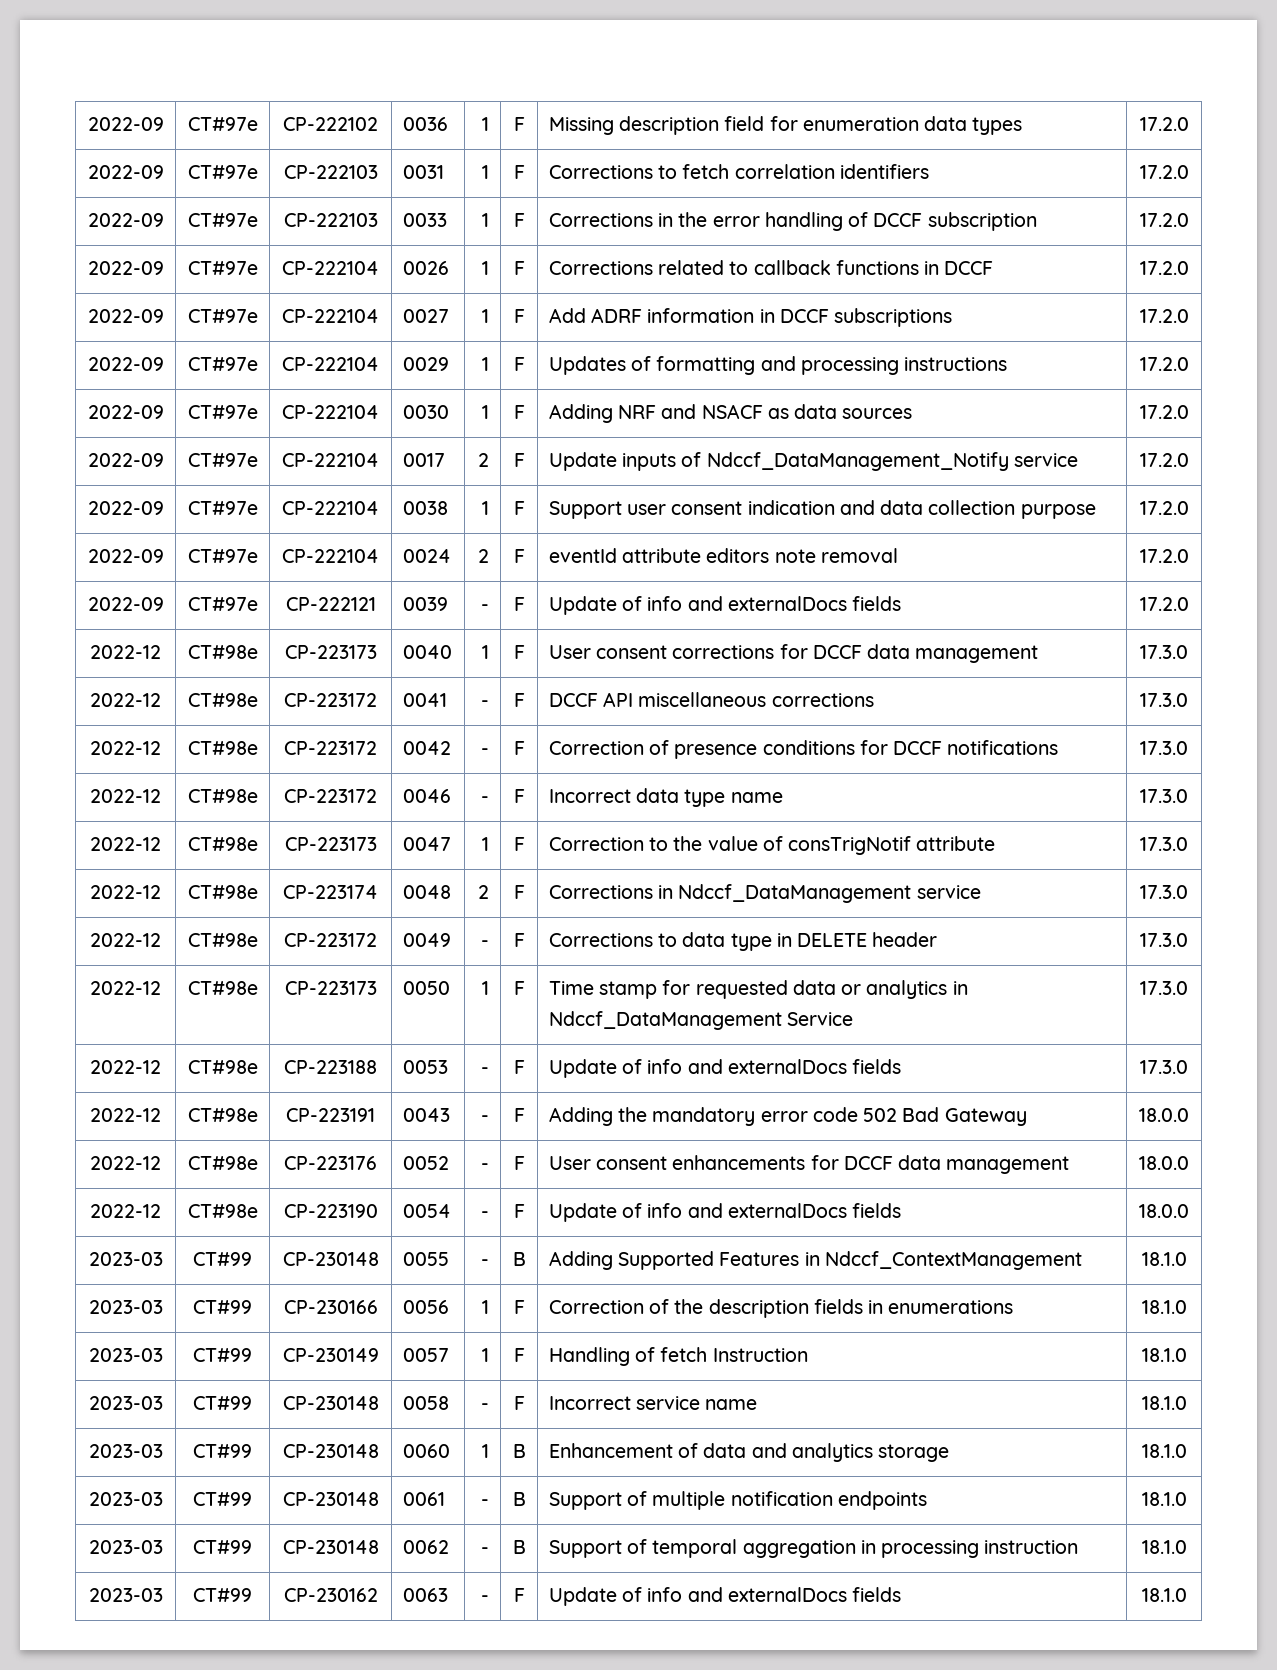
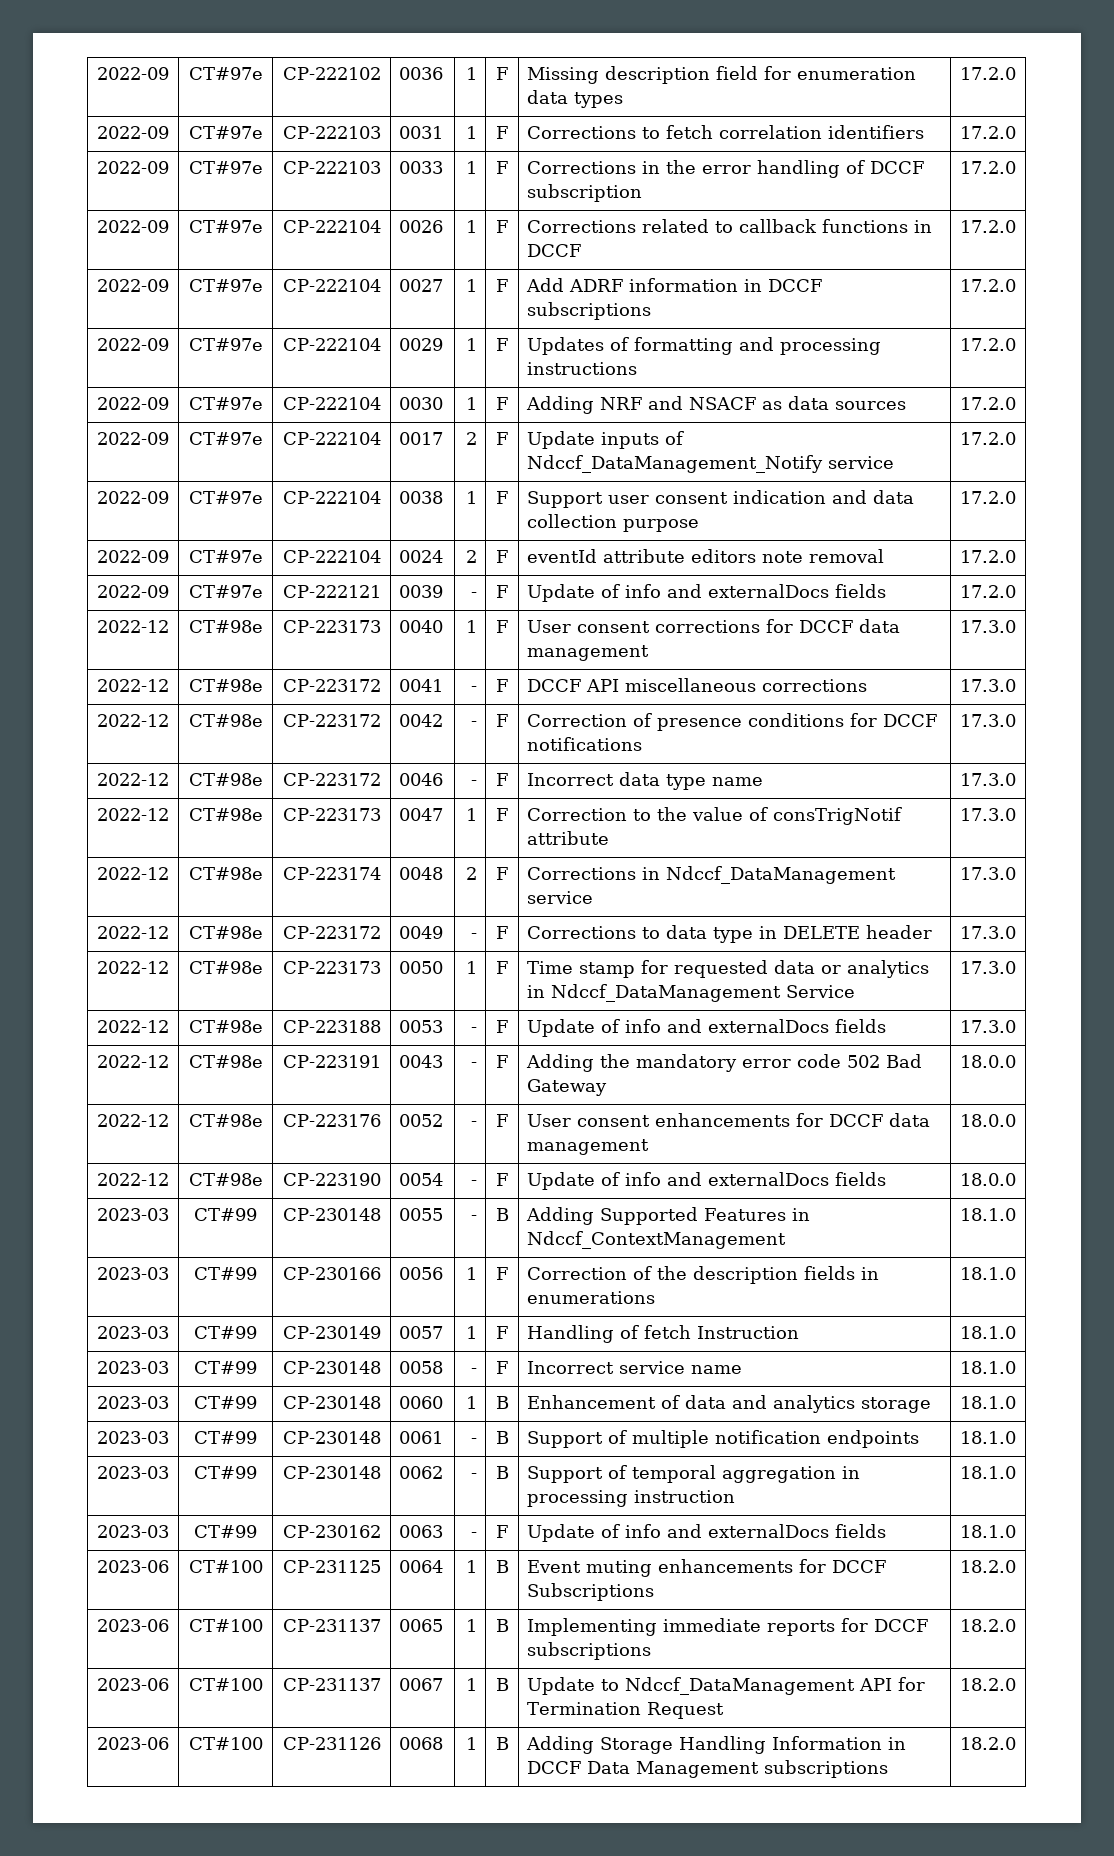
+ 2023-06 | CT#100 | CP-231125 | 0064 | 1 | B | Event muting enhancements for DCCF Subscriptions | 18.2.0
+ 2023-06 | CT#100 | CP-231137 | 0065 | 1 | B | Implementing immediate reports for DCCF subscriptions | 18.2.0
+ 2023-06 | CT#100 | CP-231137 | 0067 | 1 | B | Update to Ndccf_DataManagement API for Termination Request | 18.2.0
+ 2023-06 | CT#100 | CP-231126 | 0068 | 1 | B | Adding Storage Handling Information in DCCF Data Management subscriptions | 18.2.0

